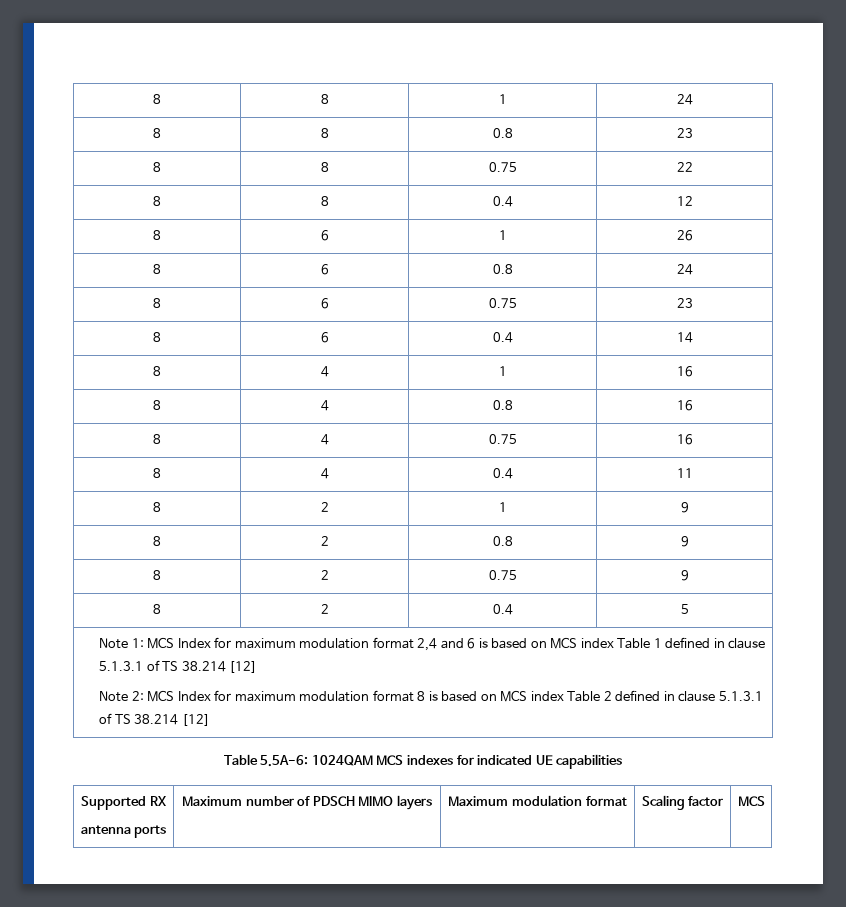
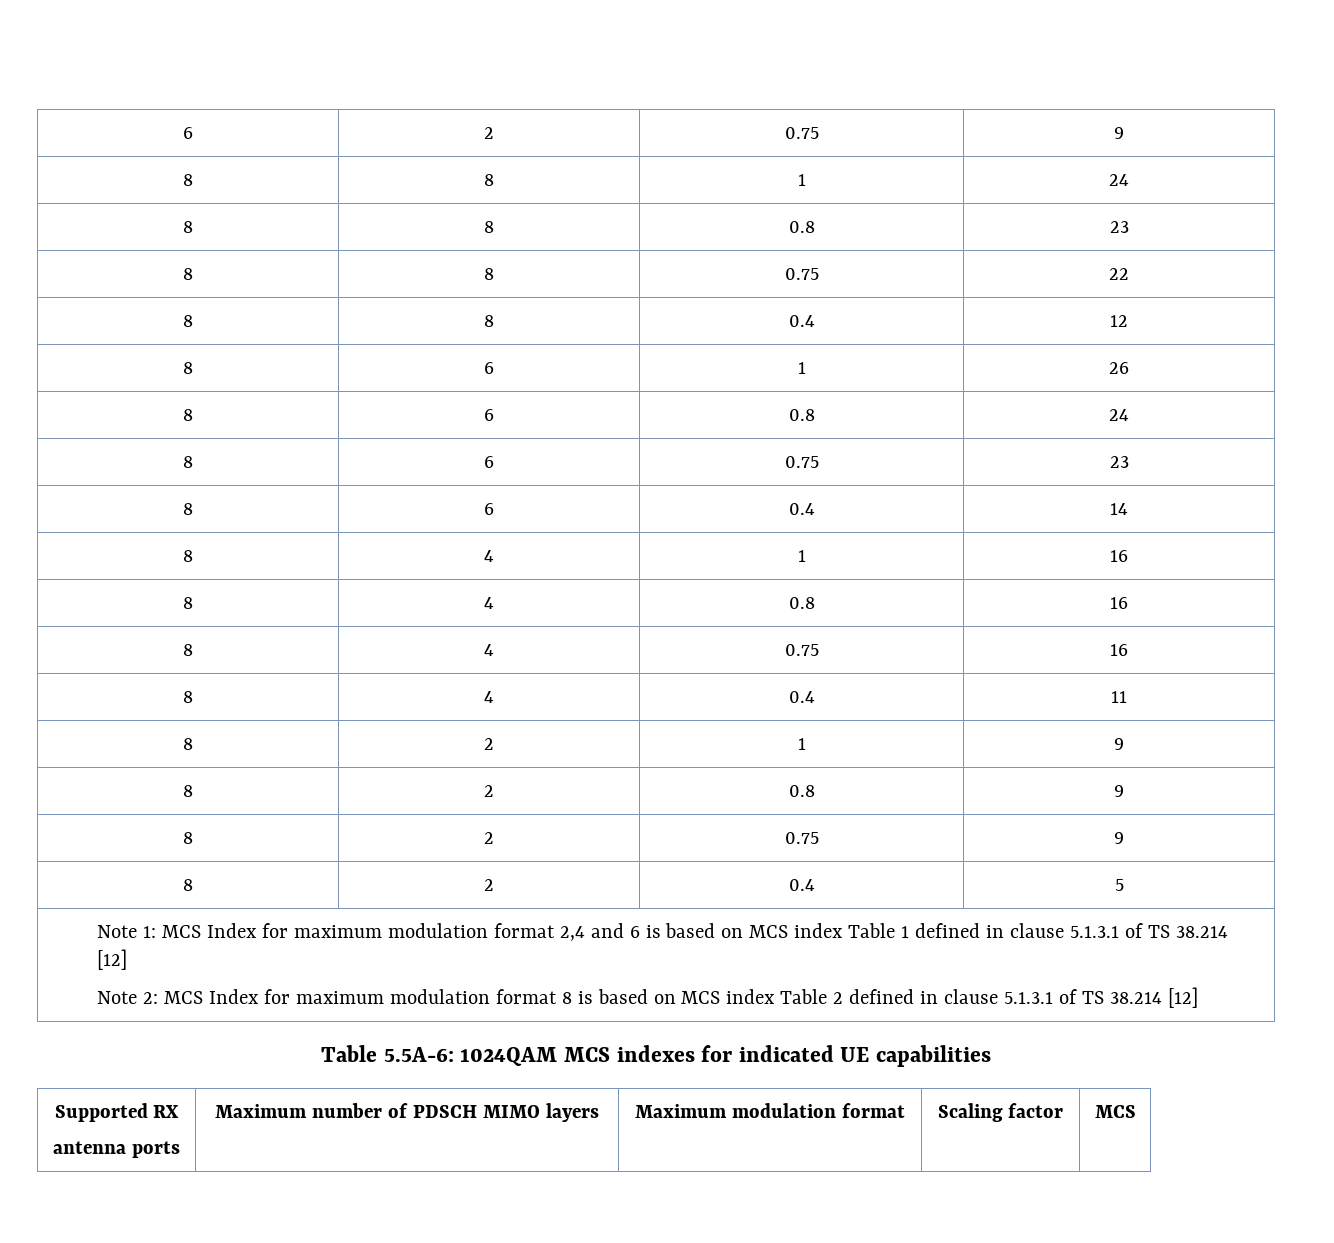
+ 6 | 2 | 0.75 | 9

